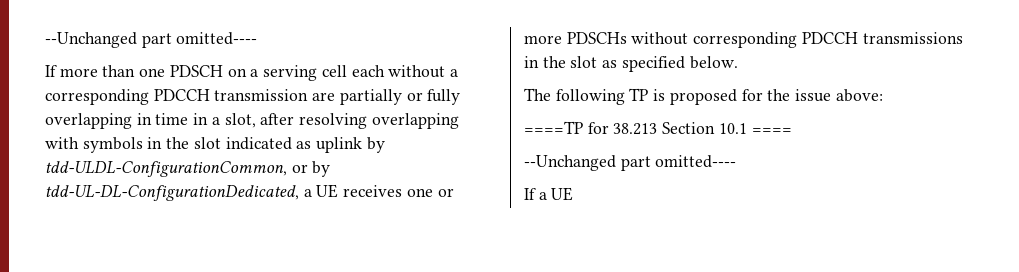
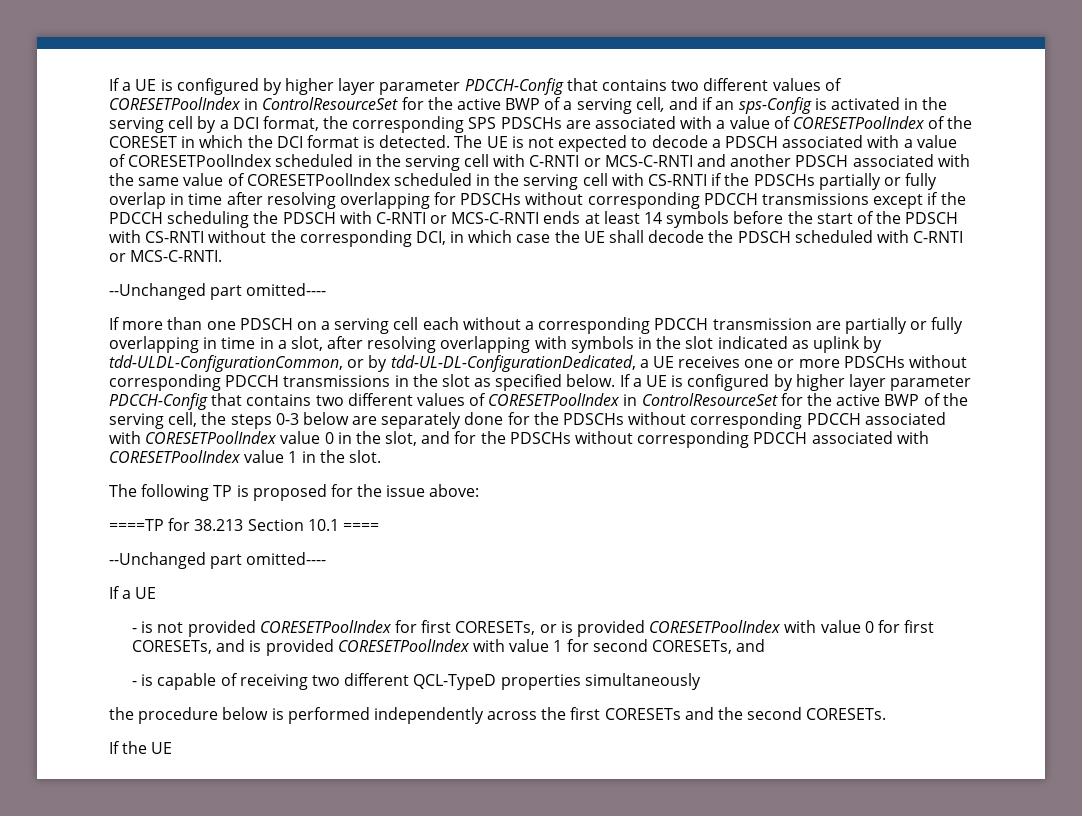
+ If a UE is configured by higher layer parameter PDCCH-Config that contains two different values of CORESETPoolIndex in ControlResourceSet for the active BWP of a serving cell, and if an sps-Config is activated in the serving cell by a DCI format, the corresponding SPS PDSCHs are associated with a value of CORESETPoolIndex of the CORESET in which the DCI format is detected. The UE is not expected to decode a PDSCH associated with a value of CORESETPoolIndex scheduled in the serving cell with C-RNTI or MCS-C-RNTI and another PDSCH associated with the same value of CORESETPoolIndex scheduled in the serving cell with CS-RNTI if the PDSCHs partially or fully overlap in time after resolving overlapping for PDSCHs without corresponding PDCCH transmissions except if the PDCCH scheduling the PDSCH with C-RNTI or MCS-C-RNTI ends at least 14 symbols before the start of the PDSCH with CS-RNTI without the corresponding DCI, in which case the UE shall decode the PDSCH scheduled with C-RNTI or MCS-C-RNTI.
+ If a UE is configured by higher layer parameter PDCCH-Config that contains two different values of CORESETPoolIndex in ControlResourceSet for the active BWP of the serving cell, the steps 0-3 below are separately done for the PDSCHs without corresponding PDCCH associated with CORESETPoolIndex value 0 in the slot, and for the PDSCHs without corresponding PDCCH associated with CORESETPoolIndex value 1 in the slot.
+ - is not provided CORESETPoolIndex for first CORESETs, or is provided CORESETPoolIndex with value 0 for first CORESETs, and is provided CORESETPoolIndex with value 1 for second CORESETs, and
+ - is capable of receiving two different QCL-TypeD properties simultaneously
+ the procedure below is performed independently across the first CORESETs and the second CORESETs.
+ If the UE

